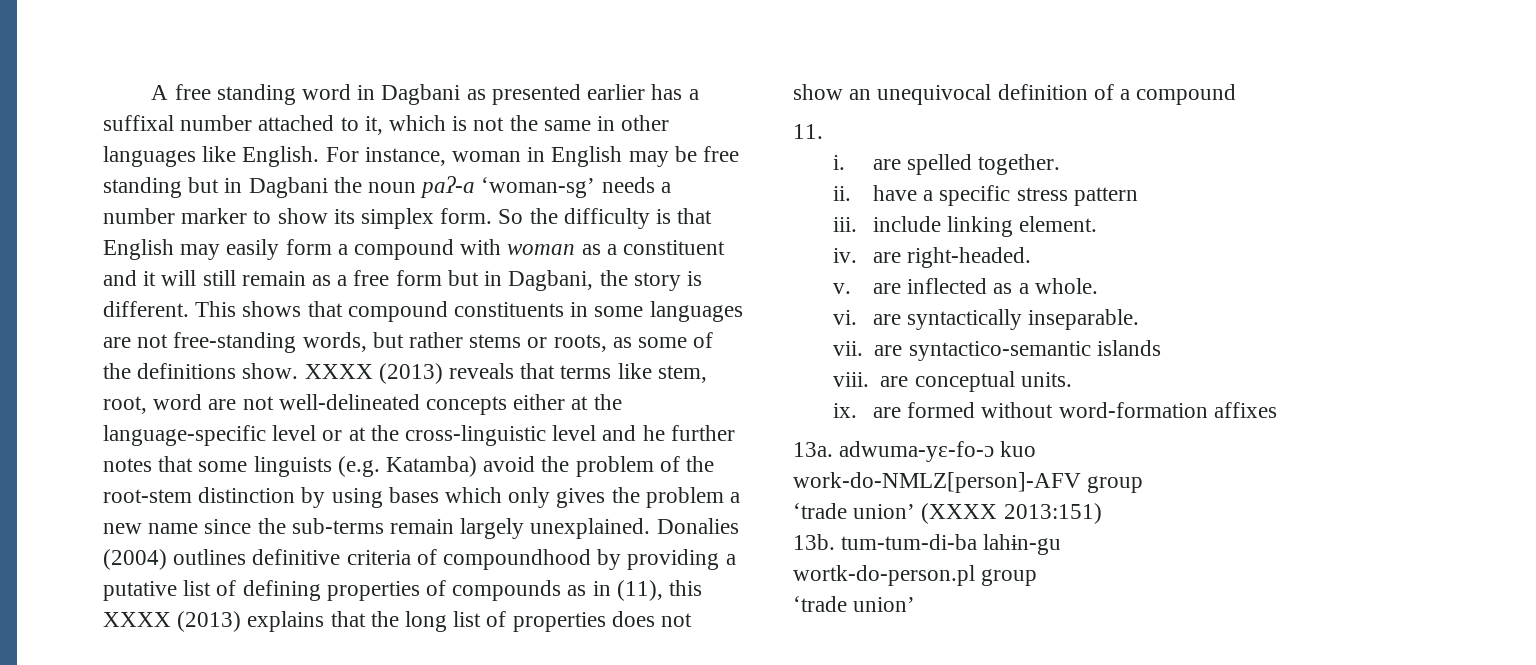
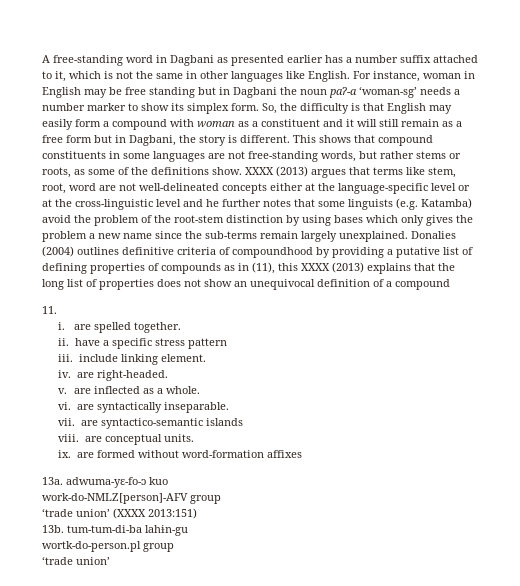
- A free standing word in Dagbani as presented earlier has a suffixal number attached to it, which is not the same in other languages like English.
+ A free-standing word in Dagbani as presented earlier has a number suffix attached to it, which is not the same in other languages like English.
- So the difficulty is that English may easily form a compound with woman as a constituent and it will still remain as a free form but in Dagbani, the story is different.
+ So, the difficulty is that English may easily form a compound with woman as a constituent and it will still remain as a free form but in Dagbani, the story is different.
- XXXX (2013) reveals that terms like stem, root, word are not well-delineated concepts either at the language-specific level or at the cross-linguistic level and he further notes that some linguists (e.g. Katamba) avoid the problem of the root-stem distinction by using bases which only gives the problem a new name since the sub-terms remain largely unexplained.
+ XXXX (2013) argues that terms like stem, root, word are not well-delineated concepts either at the language-specific level or at the cross-linguistic level and he further notes that some linguists (e.g. Katamba) avoid the problem of the root-stem distinction by using bases which only gives the problem a new name since the sub-terms remain largely unexplained.

